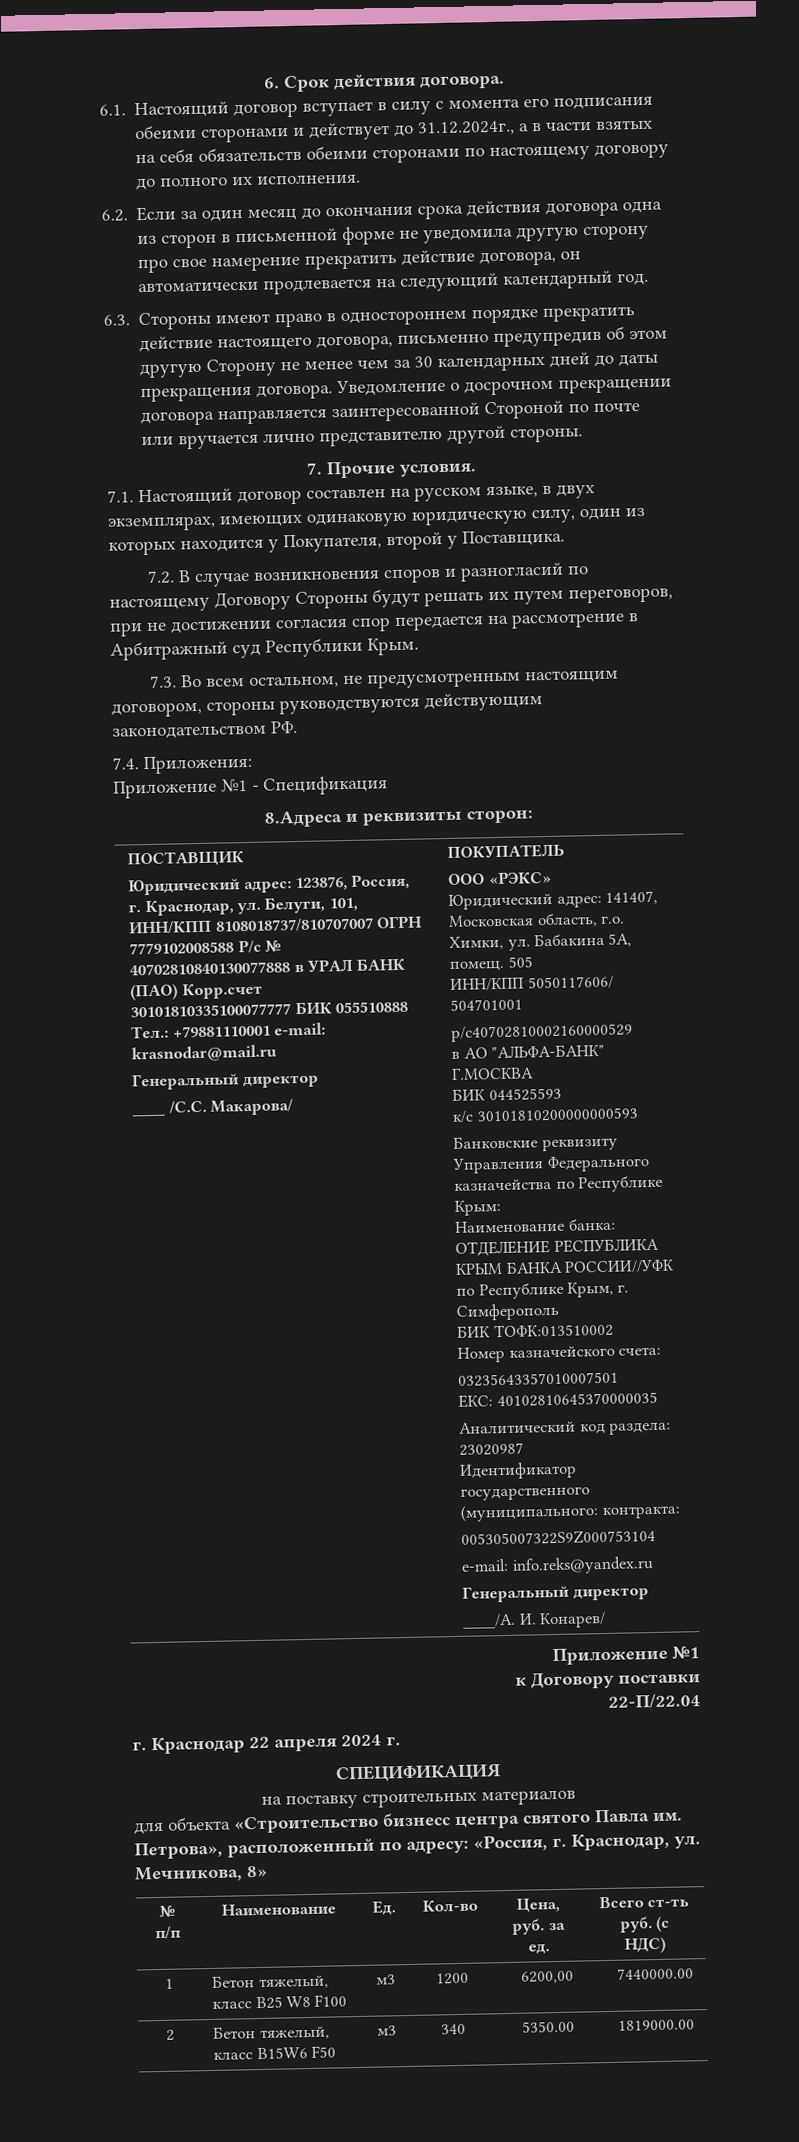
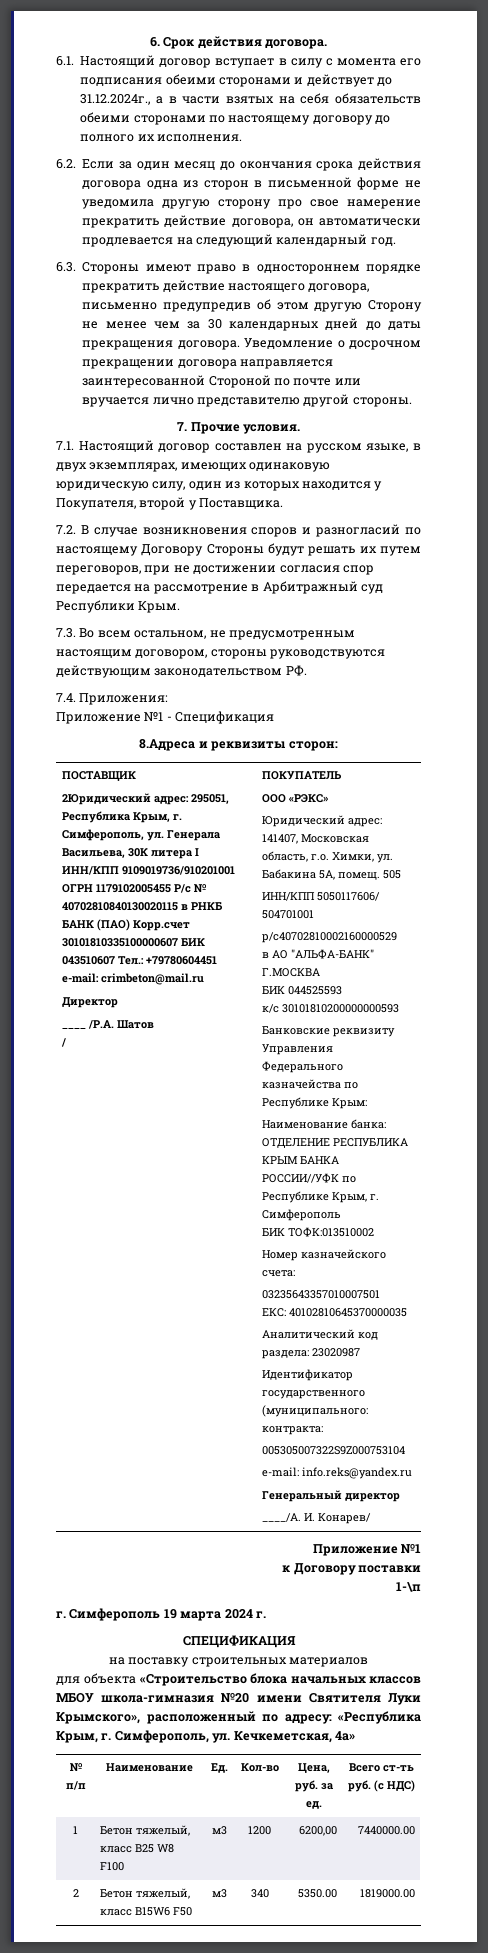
- Юридический адрес: 123876, Россия, г. Краснодар, ул. Белуги, 101, ИНН/КПП 8108018737/810707007 ОГРН 7779102008588 Р/с № 40702810840130077888 в УРАЛ БАНК (ПАО) Корр.счет 30101810335100077777 БИК 055510888 Тел.: +79881110001 e-mail: krasnodar@mail.ru
- Генеральный директор
- ____ /С.С. Макарова/
+ 2Юридический адрес: 295051, Республика Крым, г. Симферополь, ул. Генерала Васильева, 30К литера I ИНН/КПП 9109019736/910201001 ОГРН 1179102005455 Р/с № 40702810840130020115 в РНКБ БАНК (ПАО) Корр.счет 30101810335100000607 БИК 043510607 Тел.: +79780604451 e-mail: crimbeton@mail.ru
+ Директор
+ ____ /Р.А. Шатов
+ /
- 22-П/22.04
- г. Краснодар 22 апреля 2024 г.
+ 1-\п
+ г. Симферополь 19 марта 2024 г.
- для объекта «Строительство бизнесс центра святого Павла им. Петрова», расположенный по адресу: «Россия, г. Краснодар, ул. Мечникова, 8»
+ для объекта «Строительство блока начальных классов МБОУ школа-гимназия №20 имени Святителя Луки Крымского», расположенный по адресу: «Республика Крым, г. Симферополь, ул. Кечкеметская, 4а»

